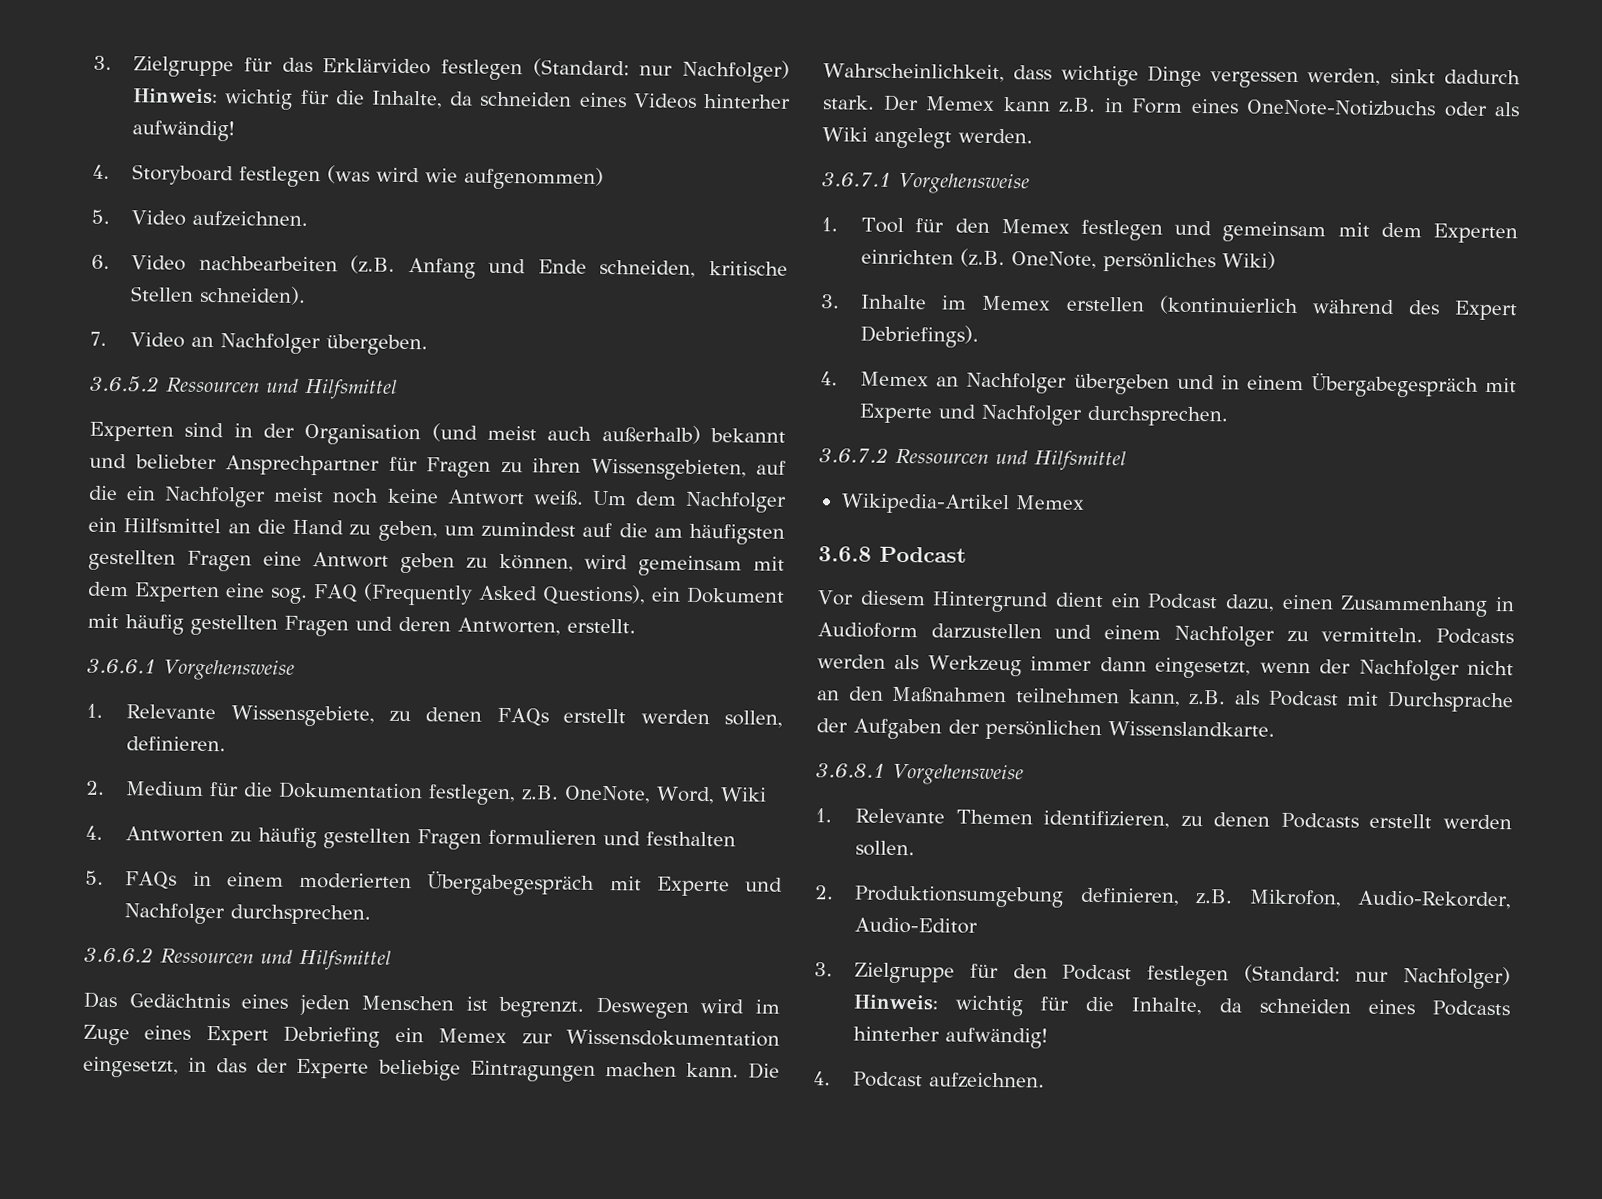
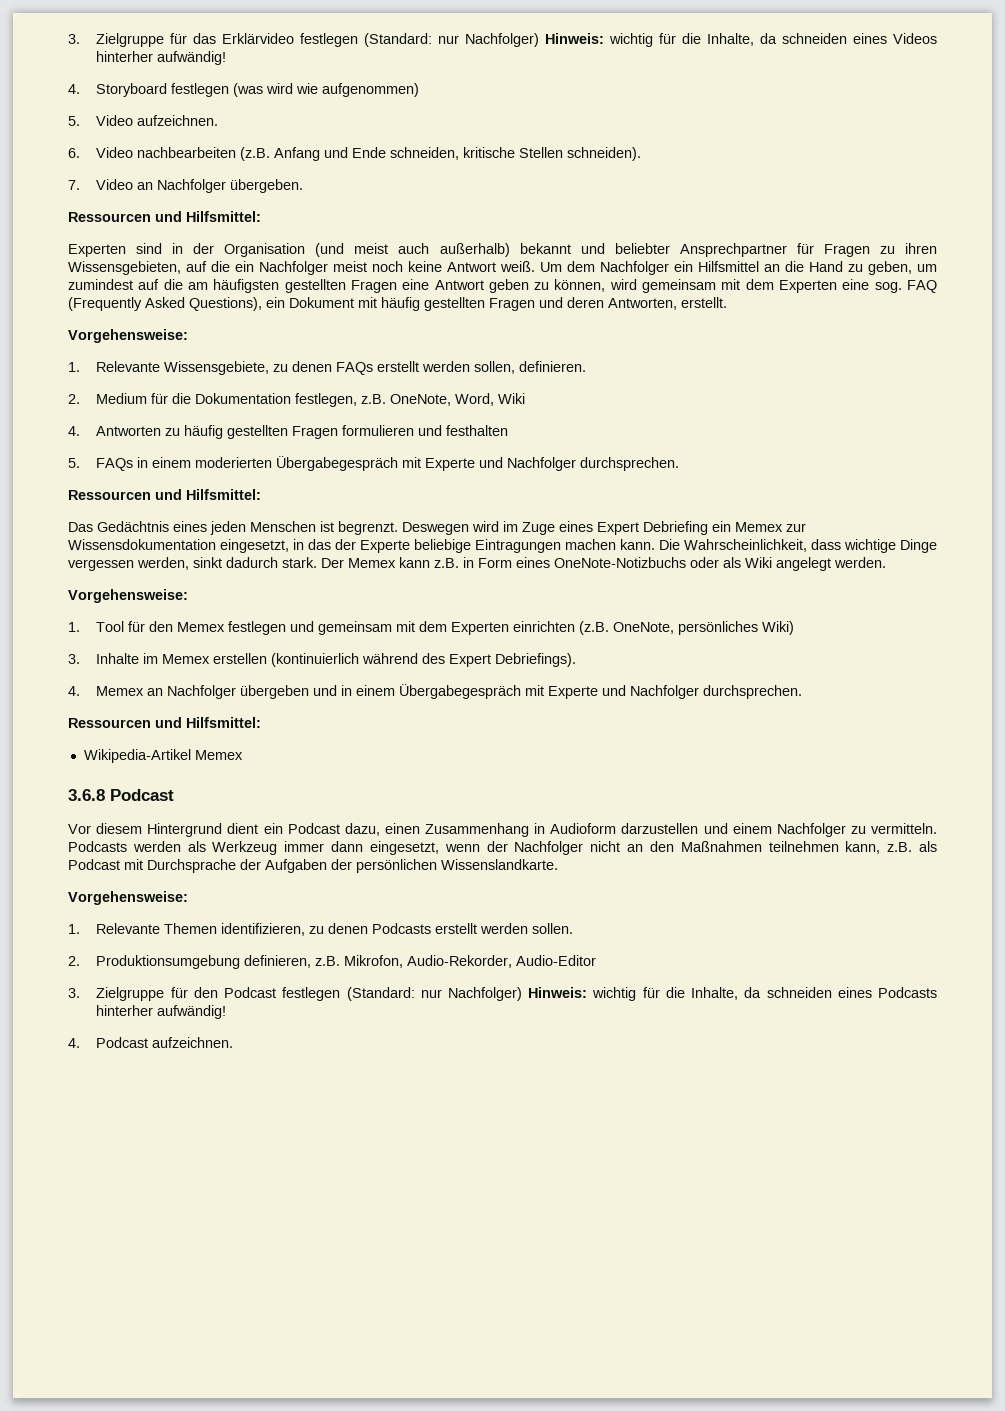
  7. Video an Nachfolger übergeben.
- 3.6.5.2 Ressourcen und Hilfsmittel
+ Ressourcen und Hilfsmittel:
  Um dem Nachfolger ein Hilfsmittel an die Hand zu geben, um zumindest auf die am häufigsten gestellten Fragen eine Antwort geben zu können, wird gemeinsam mit dem Experten eine sog. FAQ (Frequently Asked Questions), ein Dokument mit häufig gestellten Fragen und deren Antworten, erstellt.
- 3.6.6.1 Vorgehensweise
+ Vorgehensweise:
  5. FAQs in einem moderierten Übergabegespräch mit Experte und Nachfolger durchsprechen.
- 3.6.6.2 Ressourcen und Hilfsmittel
+ Ressourcen und Hilfsmittel:
  Der Memex kann z.B. in Form eines OneNote-Notizbuchs oder als Wiki angelegt werden.
- 3.6.7.1 Vorgehensweise
+ Vorgehensweise:
  4. Memex an Nachfolger übergeben und in einem Übergabegespräch mit Experte und Nachfolger durchsprechen.
- 3.6.7.2 Ressourcen und Hilfsmittel
+ Ressourcen und Hilfsmittel:
  Podcasts werden als Werkzeug immer dann eingesetzt, wenn der Nachfolger nicht an den Maßnahmen teilnehmen kann, z.B. als Podcast mit Durchsprache der Aufgaben der persönlichen Wissenslandkarte.
- 3.6.8.1 Vorgehensweise
+ Vorgehensweise:

